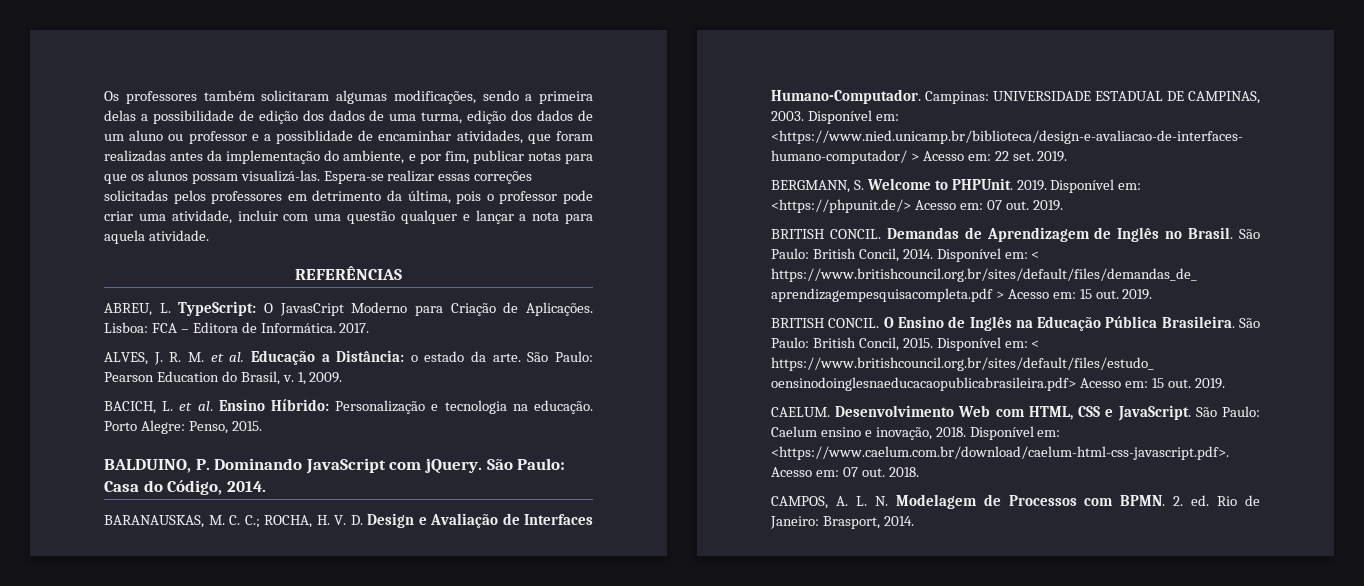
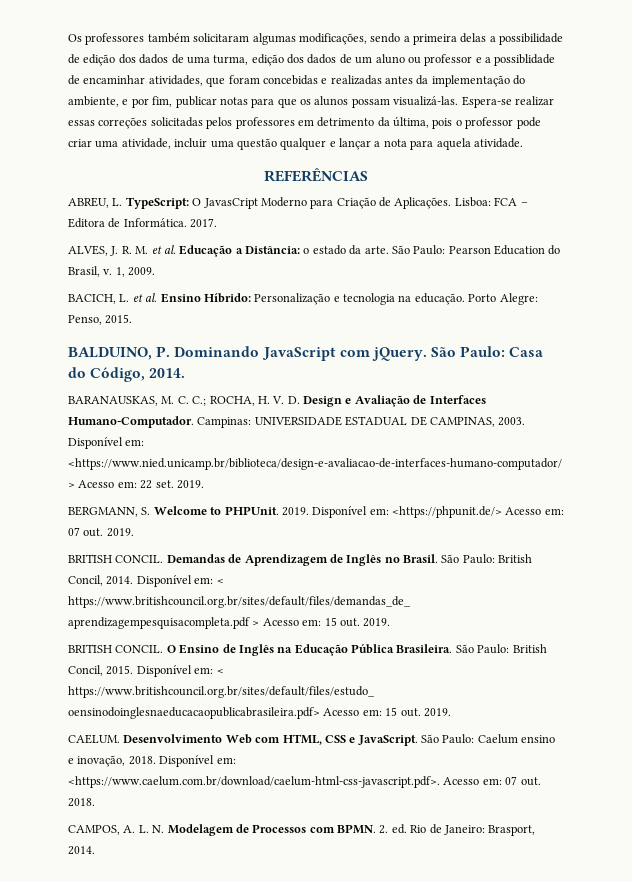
- Os professores também solicitaram algumas modificações, sendo a primeira delas a possibilidade de edição dos dados de uma turma, edição dos dados de um aluno ou professor e a possiblidade de encaminhar atividades, que foram realizadas antes da implementação do ambiente, e por fim, publicar notas para que os alunos possam visualizá-las.
+ Os professores também solicitaram algumas modificações, sendo a primeira delas a possibilidade de edição dos dados de uma turma, edição dos dados de um aluno ou professor e a possiblidade de encaminhar atividades, que foram concebidas e realizadas antes da implementação do ambiente, e por fim, publicar notas para que os alunos possam visualizá-las.
- Espera-se realizar essas correções solicitadas pelos professores em detrimento da última, pois o professor pode criar uma atividade, incluir com uma questão qualquer e lançar a nota para aquela atividade.
+ Espera-se realizar essas correções solicitadas pelos professores em detrimento da última, pois o professor pode criar uma atividade, incluir uma questão qualquer e lançar a nota para aquela atividade.

